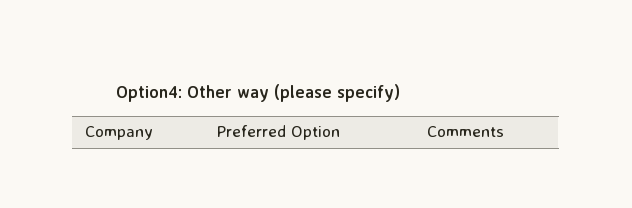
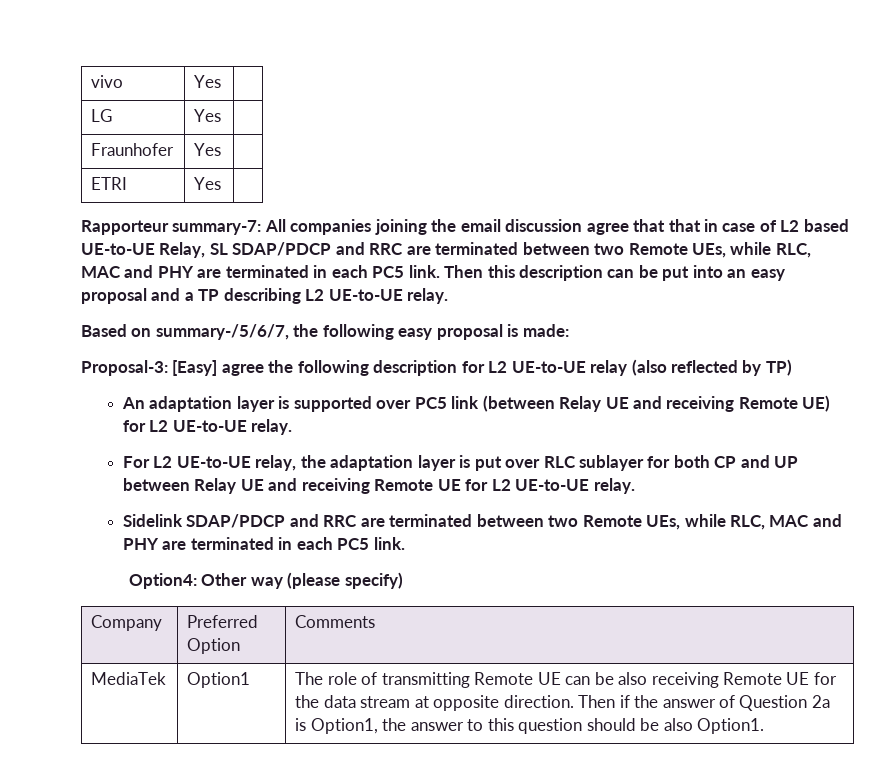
+ vivo | Yes |
+ LG | Yes |
+ Fraunhofer | Yes |
+ ETRI | Yes |
+ Rapporteur summary-7: All companies joining the email discussion agree that that in case of L2 based UE-to-UE Relay, SL SDAP/PDCP and RRC are terminated between two Remote UEs, while RLC, MAC and PHY are terminated in each PC5 link. Then this description can be put into an easy proposal and a TP describing L2 UE-to-UE relay.
+ Based on summary-/5/6/7, the following easy proposal is made:
+ Proposal-3: [Easy] agree the following description for L2 UE-to-UE relay (also reflected by TP)
+ An adaptation layer is supported over PC5 link (between Relay UE and receiving Remote UE) for L2 UE-to-UE relay.
+ For L2 UE-to-UE relay, the adaptation layer is put over RLC sublayer for both CP and UP between Relay UE and receiving Remote UE for L2 UE-to-UE relay.
+ Sidelink SDAP/PDCP and RRC are terminated between two Remote UEs, while RLC, MAC and PHY are terminated in each PC5 link.
+ MediaTek | Option1 | The role of transmitting Remote UE can be also receiving Remote UE for the data stream at opposite direction. Then if the answer of Question 2a is Option1, the answer to this question should be also Option1.

